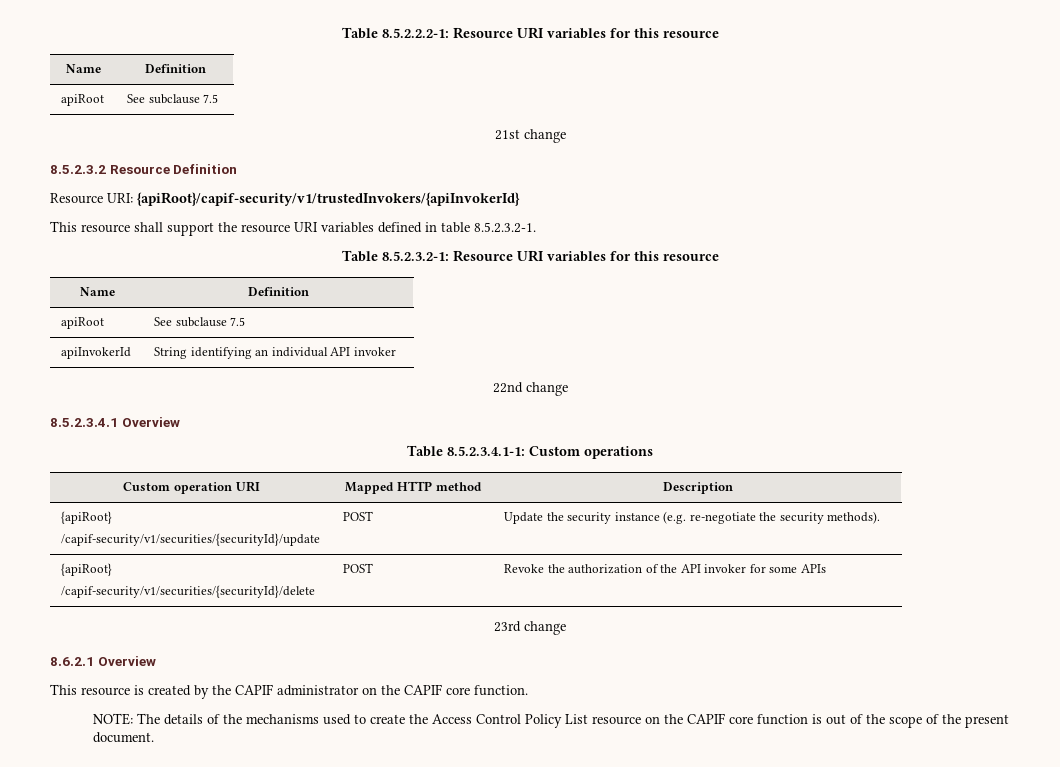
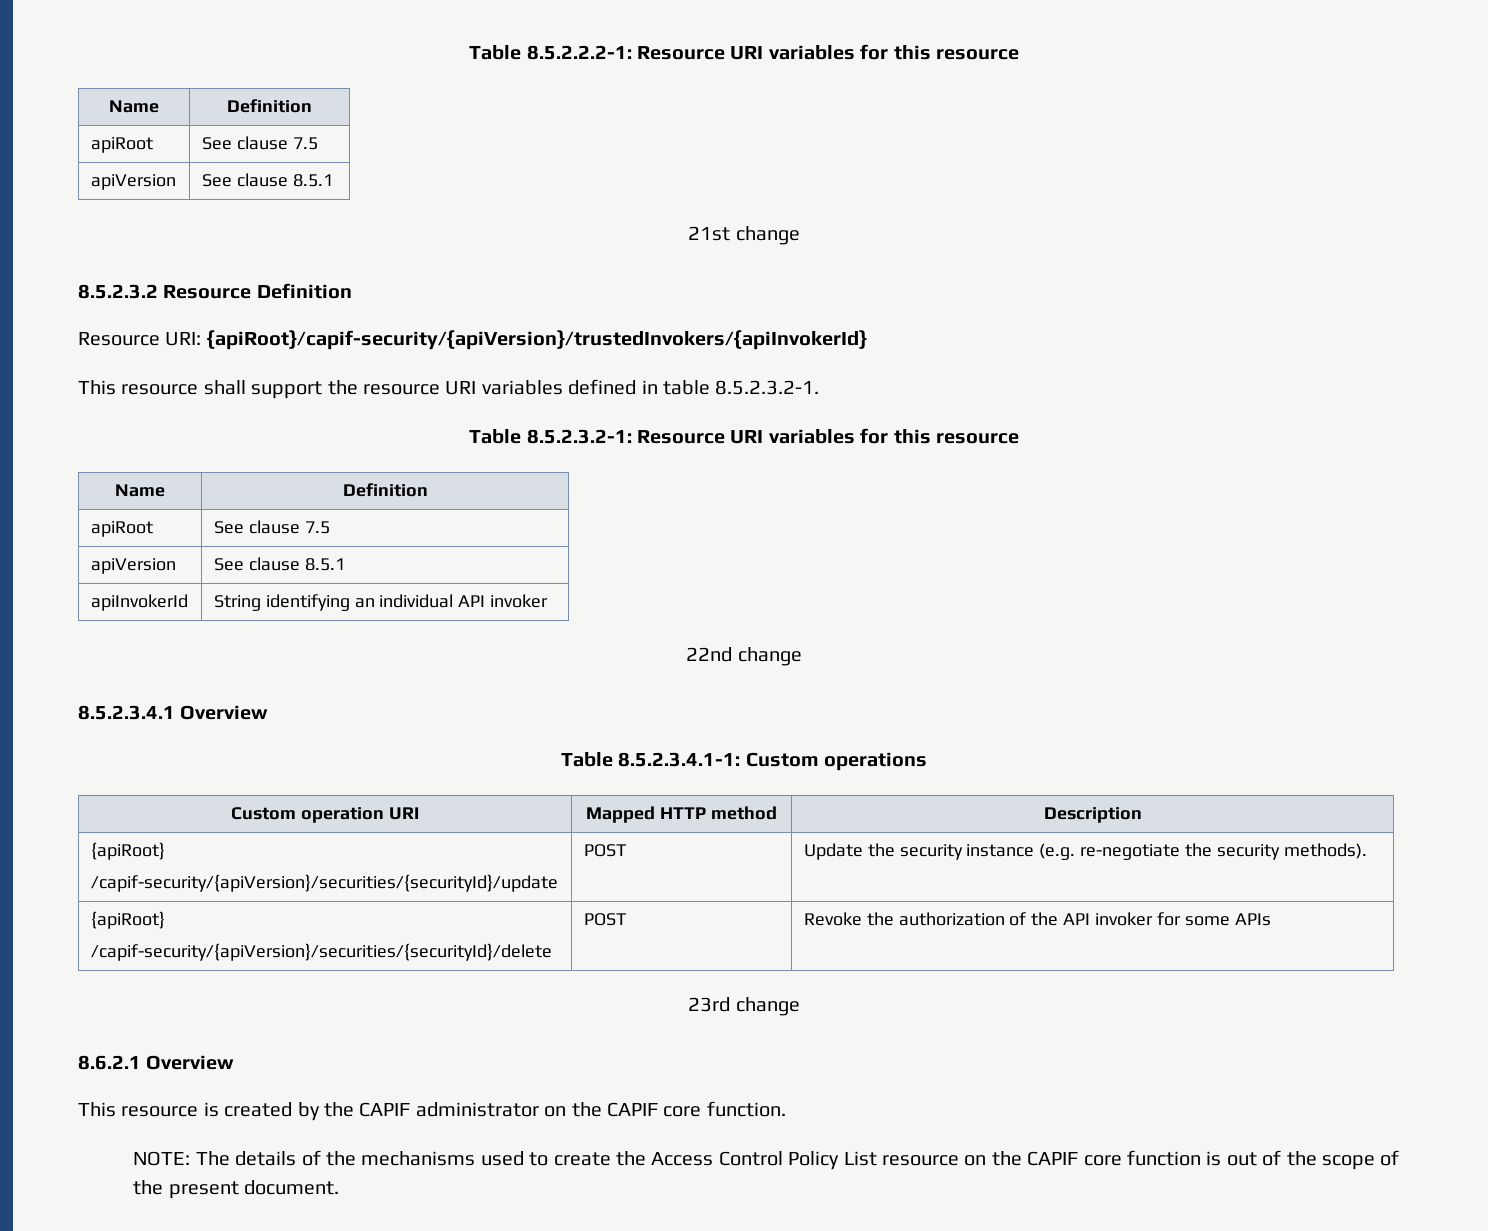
  Table 8.5.2.2.2-1: Resource URI variables for this resource
  Name | Definition
- apiRoot | See subclause 7.5
+ apiRoot | See clause 7.5
+ apiVersion | See clause 8.5.1
- Resource URI: {apiRoot}/capif-security/v1/trustedInvokers/{apiInvokerId}
+ Resource URI: {apiRoot}/capif-security/{apiVersion}/trustedInvokers/{apiInvokerId}
  Table 8.5.2.3.2-1: Resource URI variables for this resource
  Name | Definition
- apiRoot | See subclause 7.5
+ apiRoot | See clause 7.5
+ apiVersion | See clause 8.5.1
  Custom operation URI | Mapped HTTP method | Description
  {apiRoot}
- /capif-security/v1/securities/{securityId}/update | POST | Update the security instance (e.g. re-negotiate the security methods).
+ /capif-security/{apiVersion}/securities/{securityId}/update | POST | Update the security instance (e.g. re-negotiate the security methods).
  {apiRoot}
- /capif-security/v1/securities/{securityId}/delete | POST | Revoke the authorization of the API invoker for some APIs
+ /capif-security/{apiVersion}/securities/{securityId}/delete | POST | Revoke the authorization of the API invoker for some APIs

